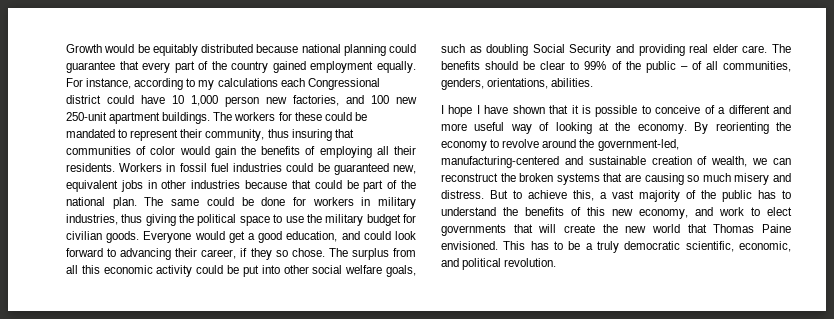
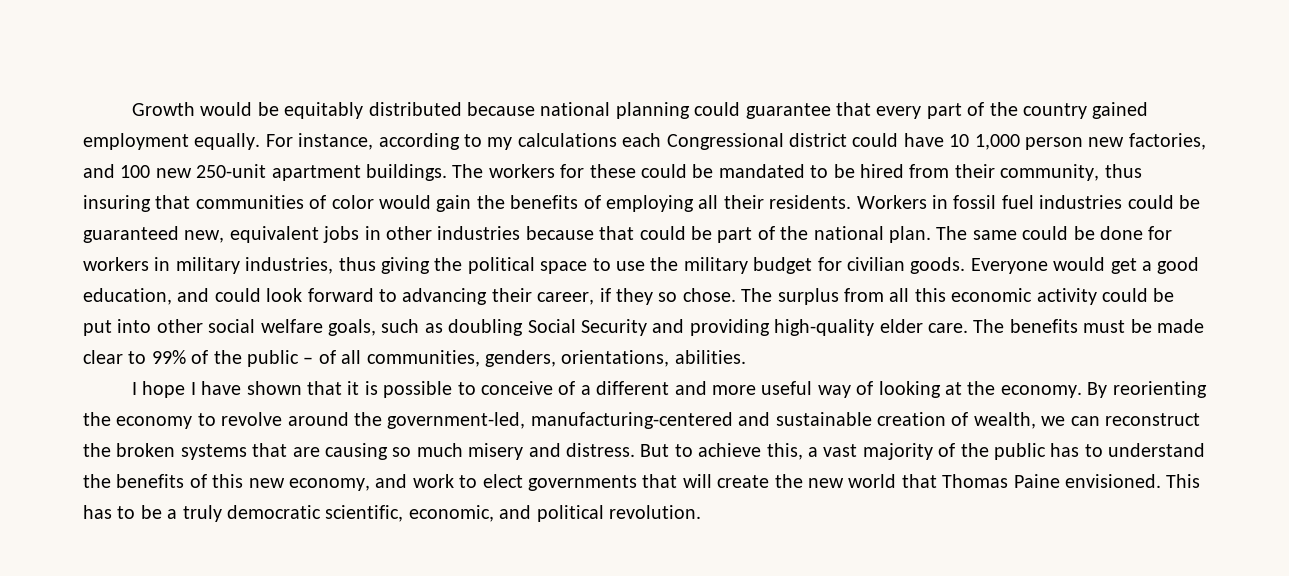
- The workers for these could be mandated to represent their community, thus insuring that communities of color would gain the benefits of employing all their residents.
+ The workers for these could be mandated to be hired from their community, thus insuring that communities of color would gain the benefits of employing all their residents.
- The surplus from all this economic activity could be put into other social welfare goals, such as doubling Social Security and providing real elder care.
+ The surplus from all this economic activity could be put into other social welfare goals, such as doubling Social Security and providing high-quality elder care.
- The benefits should be clear to 99% of the public – of all communities, genders, orientations, abilities.
+ The benefits must be made clear to 99% of the public – of all communities, genders, orientations, abilities.

